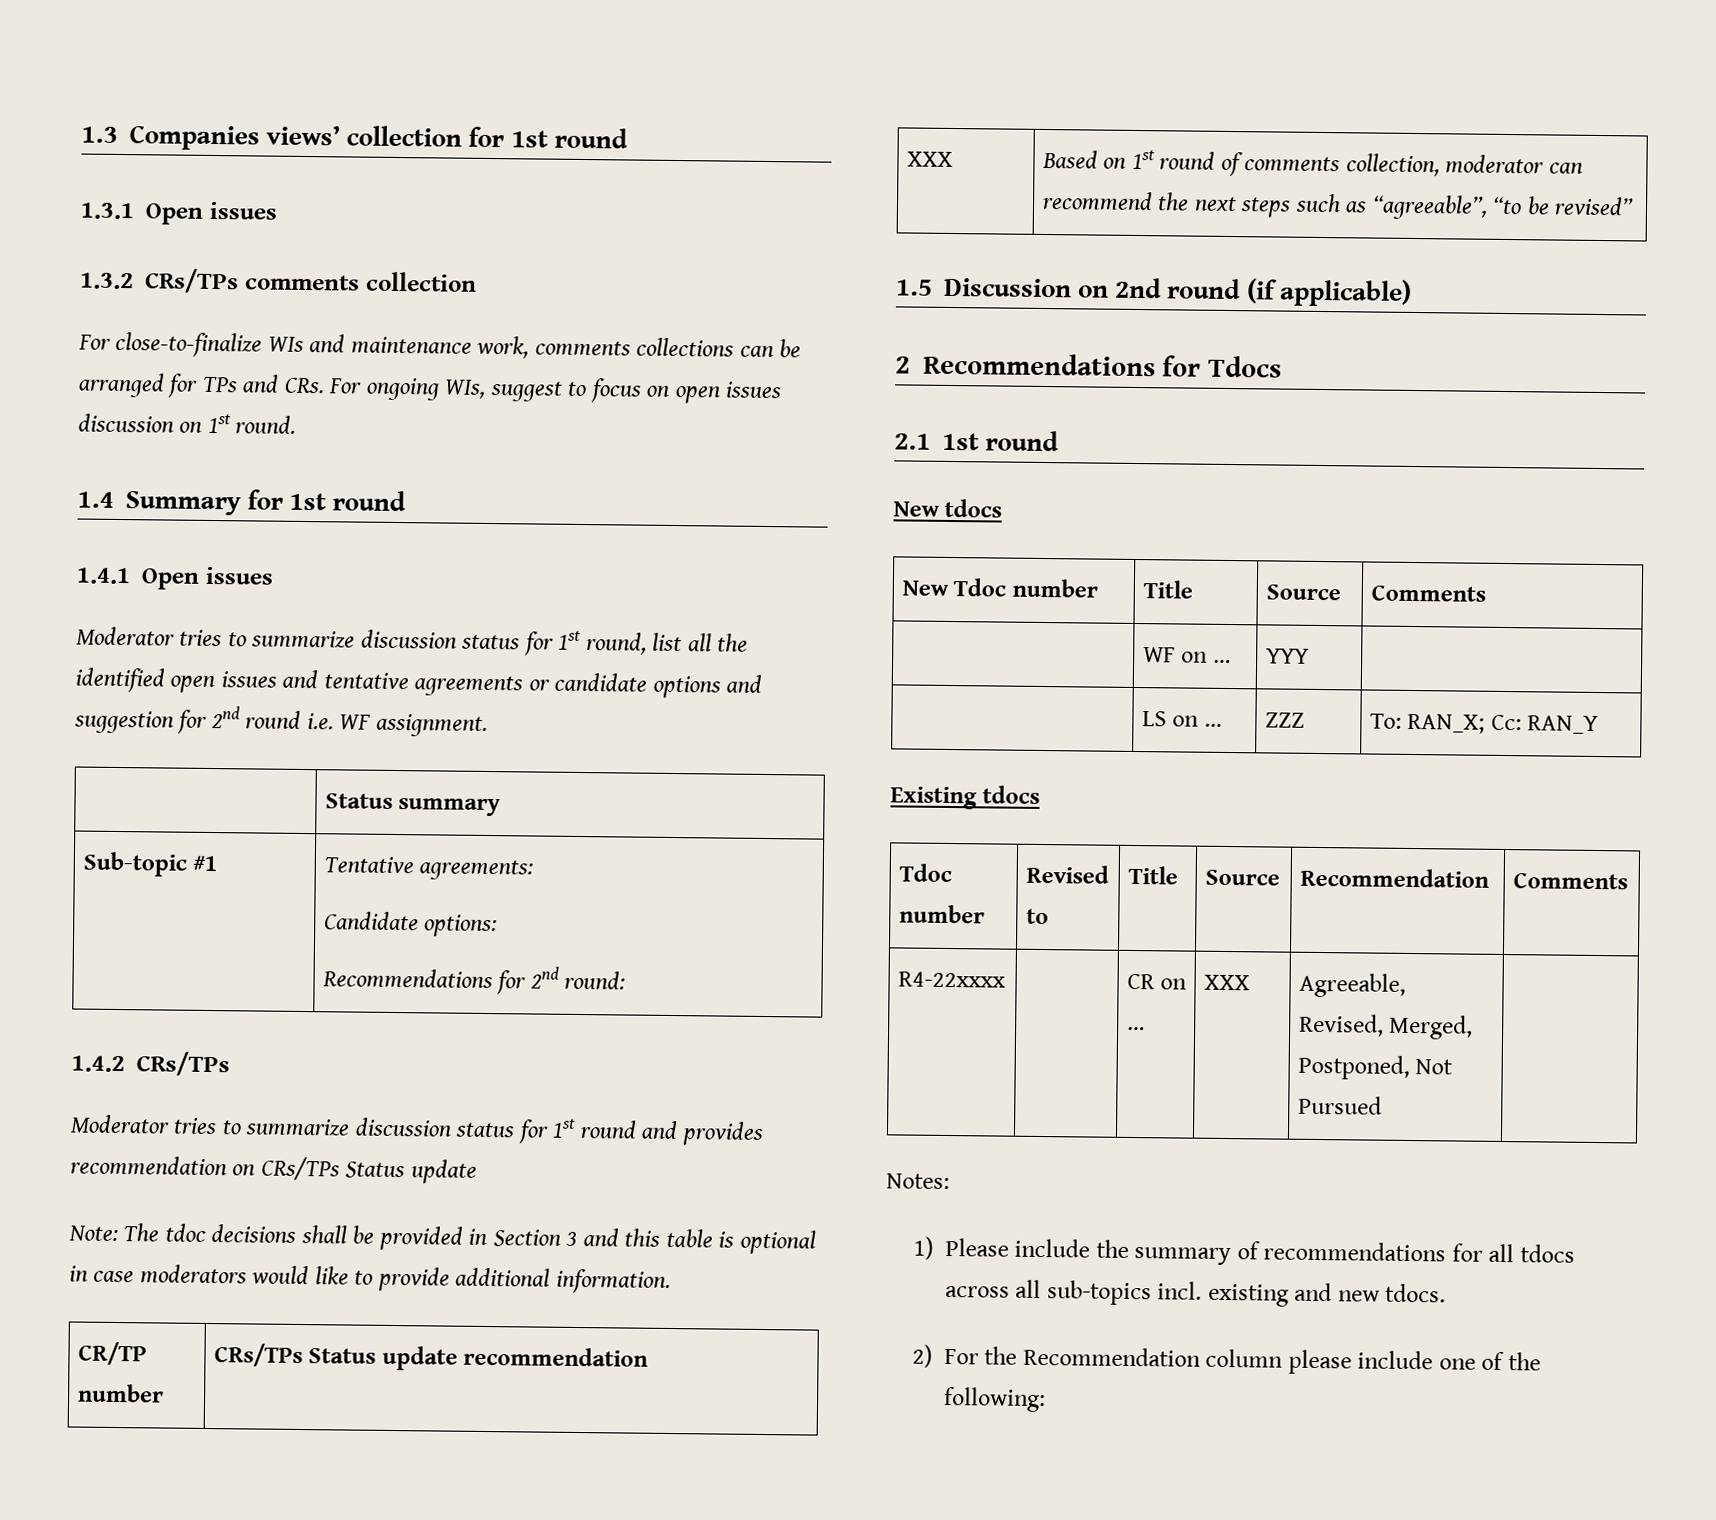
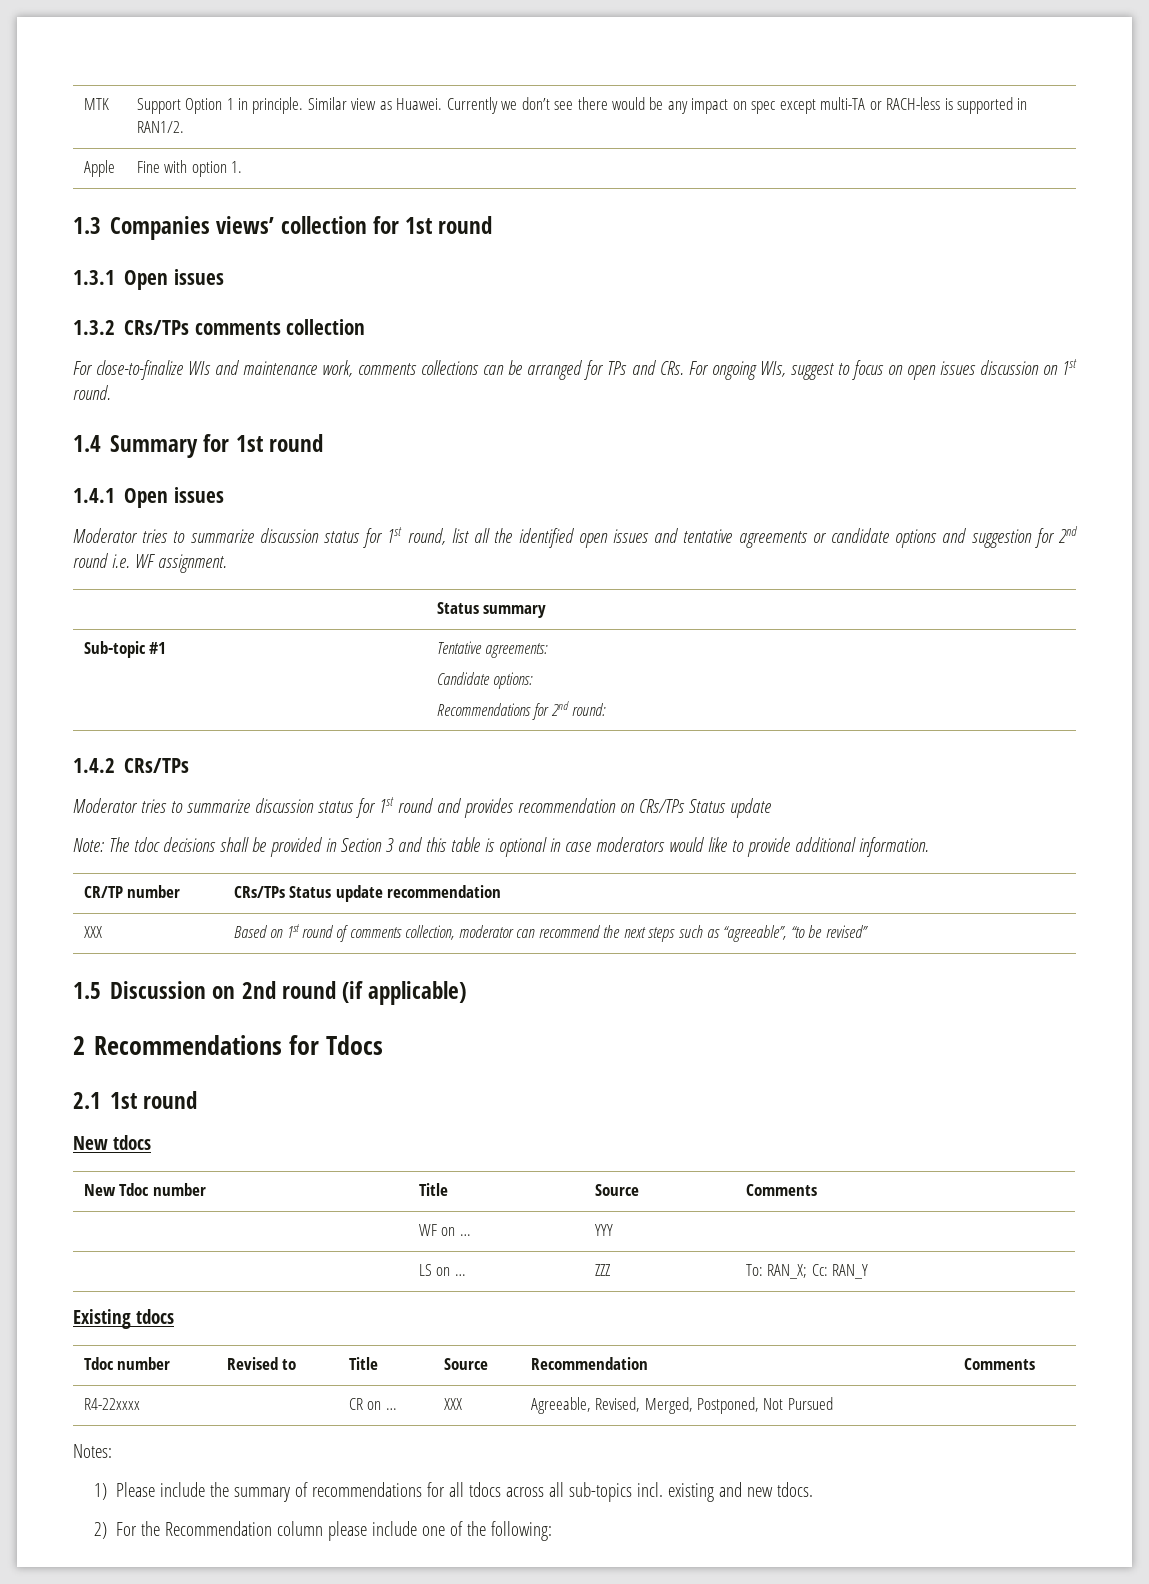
+ MTK | Support Option 1 in principle. Similar view as Huawei. Currently we don’t see there would be any impact on spec except multi-TA or RACH-less is supported in RAN1/2.
+ Apple | Fine with option 1.

